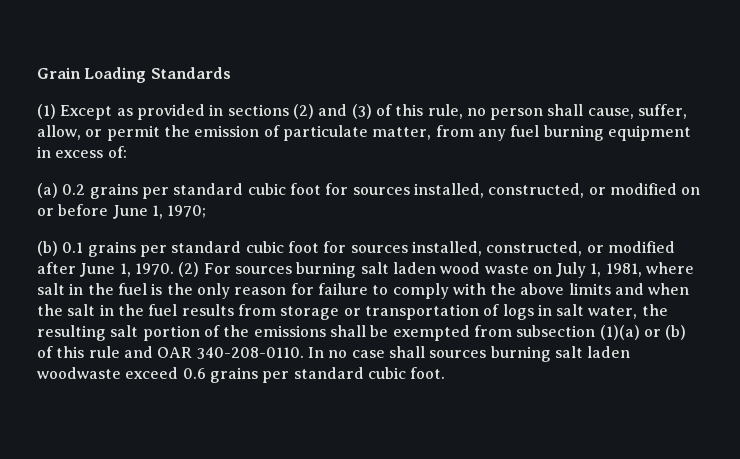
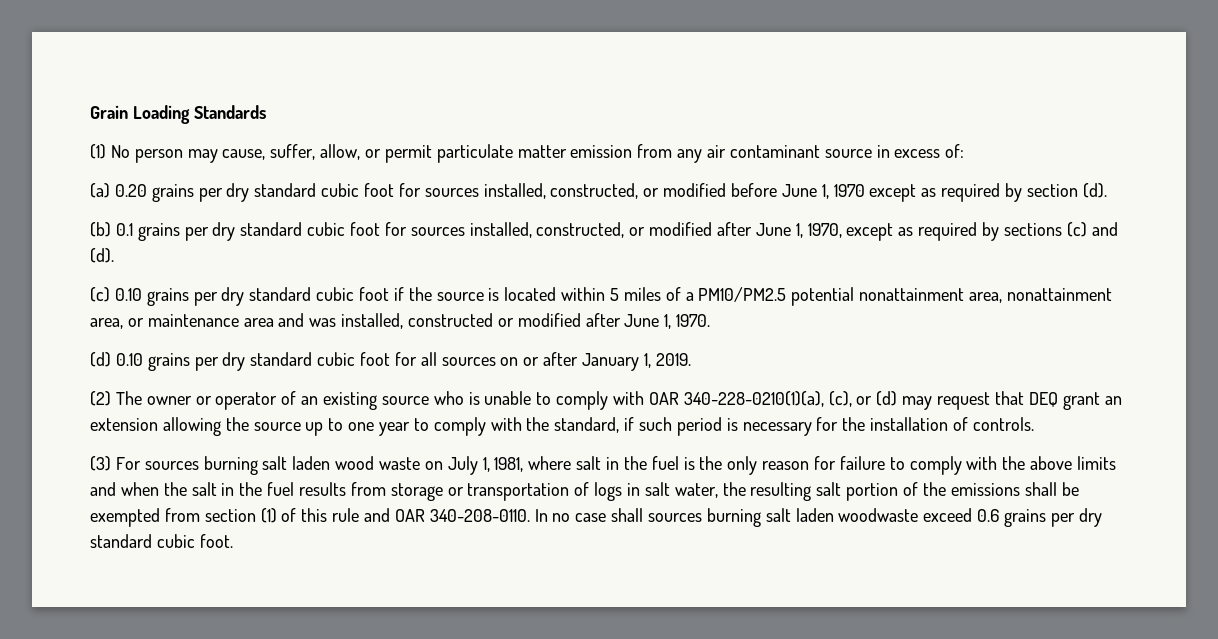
- (1) Except as provided in sections (2) and (3) of this rule, no person shall cause, suffer, allow, or permit the emission of particulate matter, from any fuel burning equipment in excess of:
+ (1) No person may cause, suffer, allow, or permit particulate matter emission from any air contaminant source in excess of:
- (a) 0.2 grains per standard cubic foot for sources installed, constructed, or modified on or before June 1, 1970;
+ (a) 0.20 grains per dry standard cubic foot for sources installed, constructed, or modified before June 1, 1970 except as required by section (d).
- (b) 0.1 grains per standard cubic foot for sources installed, constructed, or modified after June 1, 1970. (2) For sources burning salt laden wood waste on July 1, 1981, where salt in the fuel is the only reason for failure to comply with the above limits and when the salt in the fuel results from storage or transportation of logs in salt water, the resulting salt portion of the emissions shall be exempted from subsection (1)(a) or (b) of this rule and OAR 340-208-0110.
+ (b) 0.1 grains per dry standard cubic foot for sources installed, constructed, or modified after June 1, 1970, except as required by sections (c) and (d).
+ (c) 0.10 grains per dry standard cubic foot if the source is located within 5 miles of a PM10/PM2.5 potential nonattainment area, nonattainment area, or maintenance area and was installed, constructed or modified after June 1, 1970.
+ (d) 0.10 grains per dry standard cubic foot for all sources on or after January 1, 2019.
+ (2) The owner or operator of an existing source who is unable to comply with OAR 340-228-0210(1)(a), (c), or (d) may request that DEQ grant an extension allowing the source up to one year to comply with the standard, if such period is necessary for the installation of controls.
+ (3) For sources burning salt laden wood waste on July 1, 1981, where salt in the fuel is the only reason for failure to comply with the above limits and when the salt in the fuel results from storage or transportation of logs in salt water, the resulting salt portion of the emissions shall be exempted from section (1) of this rule and OAR 340-208-0110.
- In no case shall sources burning salt laden woodwaste exceed 0.6 grains per standard cubic foot.
+ In no case shall sources burning salt laden woodwaste exceed 0.6 grains per dry standard cubic foot.

